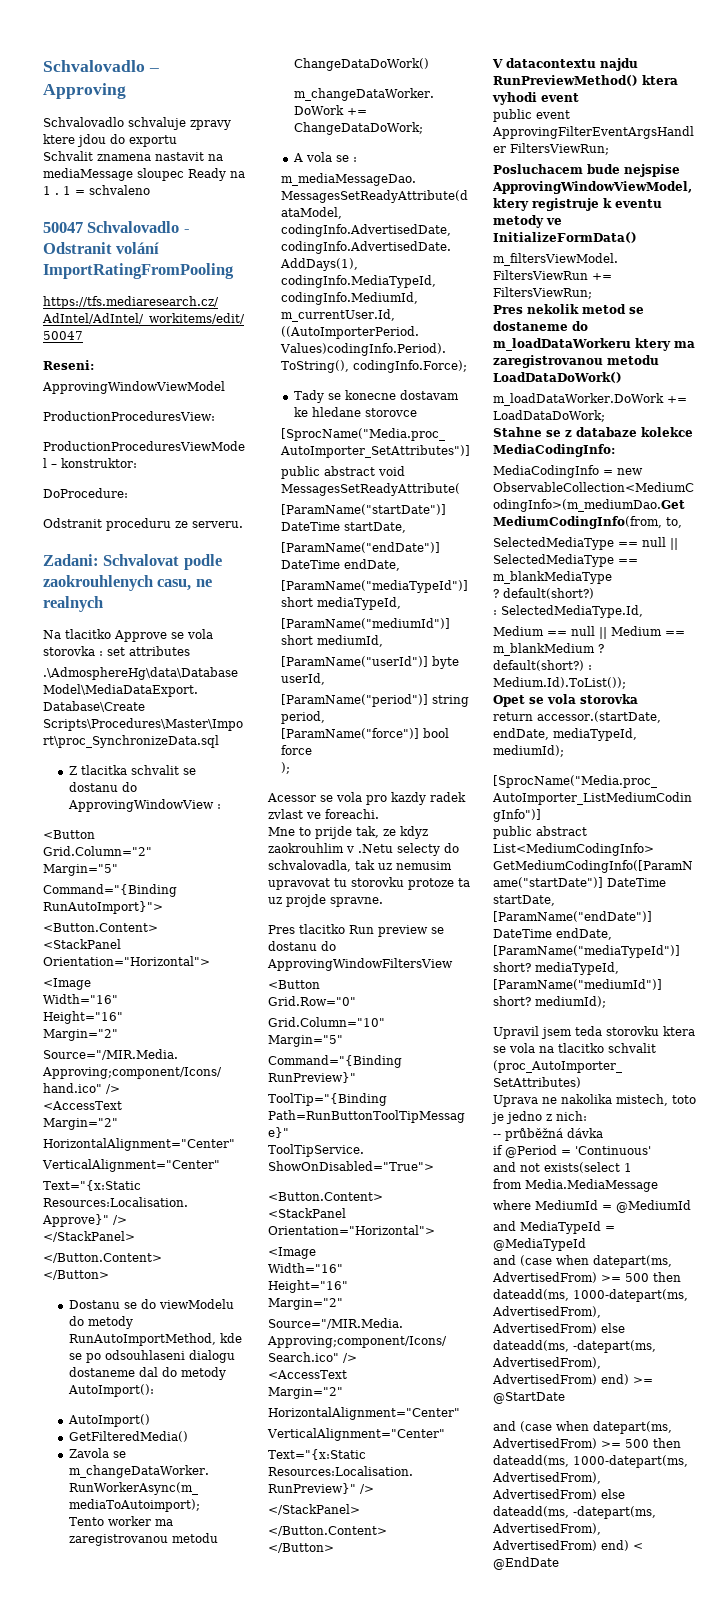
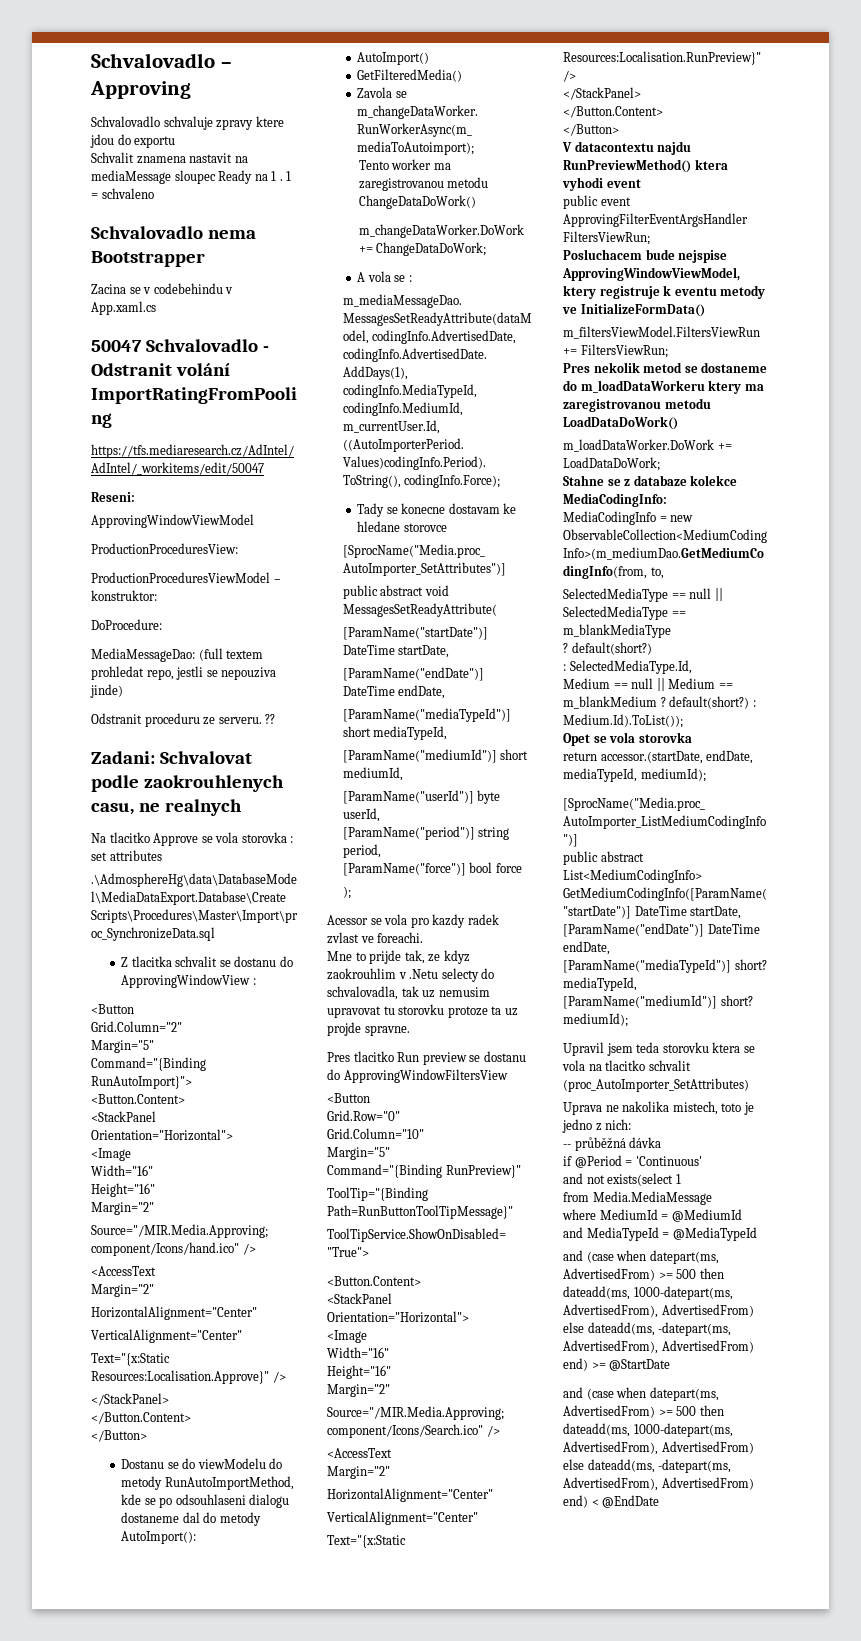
+ Schvalovadlo nema Bootstrapper
+ Zacina se v codebehindu v App.xaml.cs
+ MediaMessageDao: (full textem prohledat repo, jestli se nepouziva jinde)
+ ??

